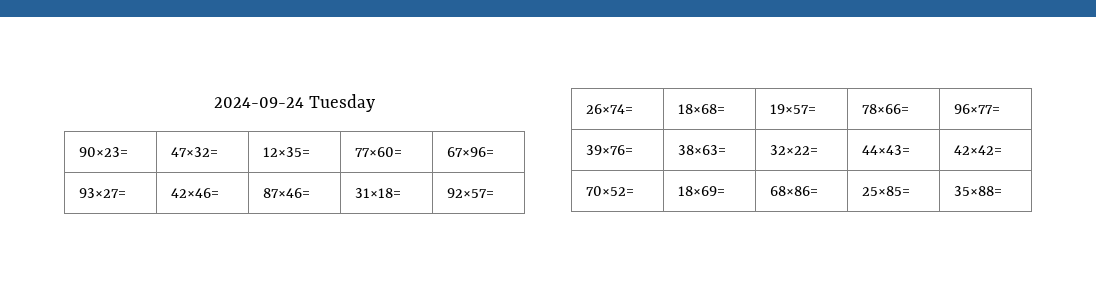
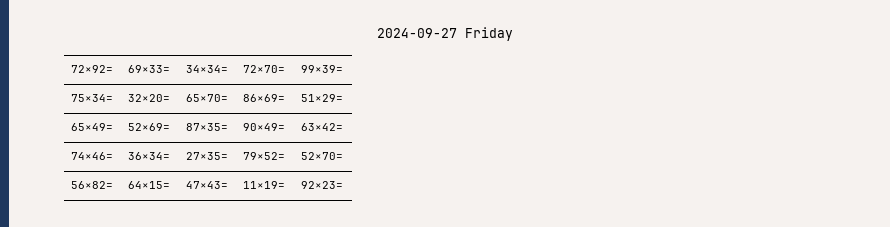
- 2024-09-24 Tuesday
- 90×23= | 47×32= | 12×35= | 77×60= | 67×96=
- 93×27= | 42×46= | 87×46= | 31×18= | 92×57=
- 26×74= | 18×68= | 19×57= | 78×66= | 96×77=
- 39×76= | 38×63= | 32×22= | 44×43= | 42×42=
- 70×52= | 18×69= | 68×86= | 25×85= | 35×88=
+ 2024-09-27 Friday
+ 72×92= | 69×33= | 34×34= | 72×70= | 99×39=
+ 75×34= | 32×20= | 65×70= | 86×69= | 51×29=
+ 65×49= | 52×69= | 87×35= | 90×49= | 63×42=
+ 74×46= | 36×34= | 27×35= | 79×52= | 52×70=
+ 56×82= | 64×15= | 47×43= | 11×19= | 92×23=

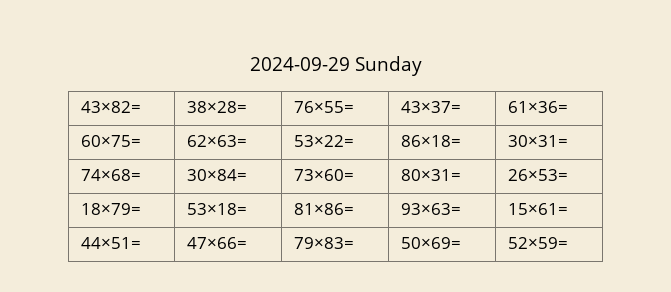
- 2024-09-27 Friday
- 72×92= | 69×33= | 34×34= | 72×70= | 99×39=
- 75×34= | 32×20= | 65×70= | 86×69= | 51×29=
- 65×49= | 52×69= | 87×35= | 90×49= | 63×42=
- 74×46= | 36×34= | 27×35= | 79×52= | 52×70=
- 56×82= | 64×15= | 47×43= | 11×19= | 92×23=
+ 2024-09-29 Sunday
+ 43×82= | 38×28= | 76×55= | 43×37= | 61×36=
+ 60×75= | 62×63= | 53×22= | 86×18= | 30×31=
+ 74×68= | 30×84= | 73×60= | 80×31= | 26×53=
+ 18×79= | 53×18= | 81×86= | 93×63= | 15×61=
+ 44×51= | 47×66= | 79×83= | 50×69= | 52×59=

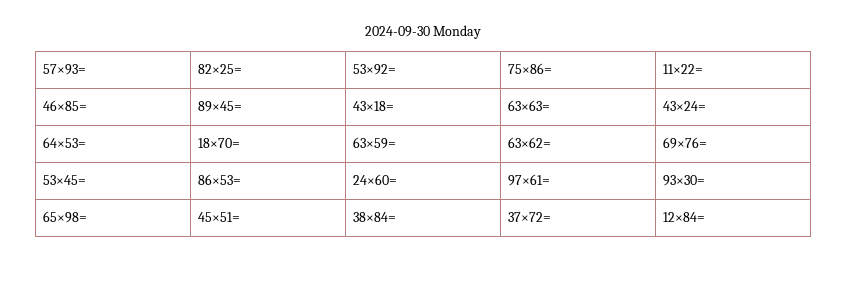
- 2024-09-29 Sunday
- 43×82= | 38×28= | 76×55= | 43×37= | 61×36=
- 60×75= | 62×63= | 53×22= | 86×18= | 30×31=
- 74×68= | 30×84= | 73×60= | 80×31= | 26×53=
- 18×79= | 53×18= | 81×86= | 93×63= | 15×61=
- 44×51= | 47×66= | 79×83= | 50×69= | 52×59=
+ 2024-09-30 Monday
+ 57×93= | 82×25= | 53×92= | 75×86= | 11×22=
+ 46×85= | 89×45= | 43×18= | 63×63= | 43×24=
+ 64×53= | 18×70= | 63×59= | 63×62= | 69×76=
+ 53×45= | 86×53= | 24×60= | 97×61= | 93×30=
+ 65×98= | 45×51= | 38×84= | 37×72= | 12×84=

